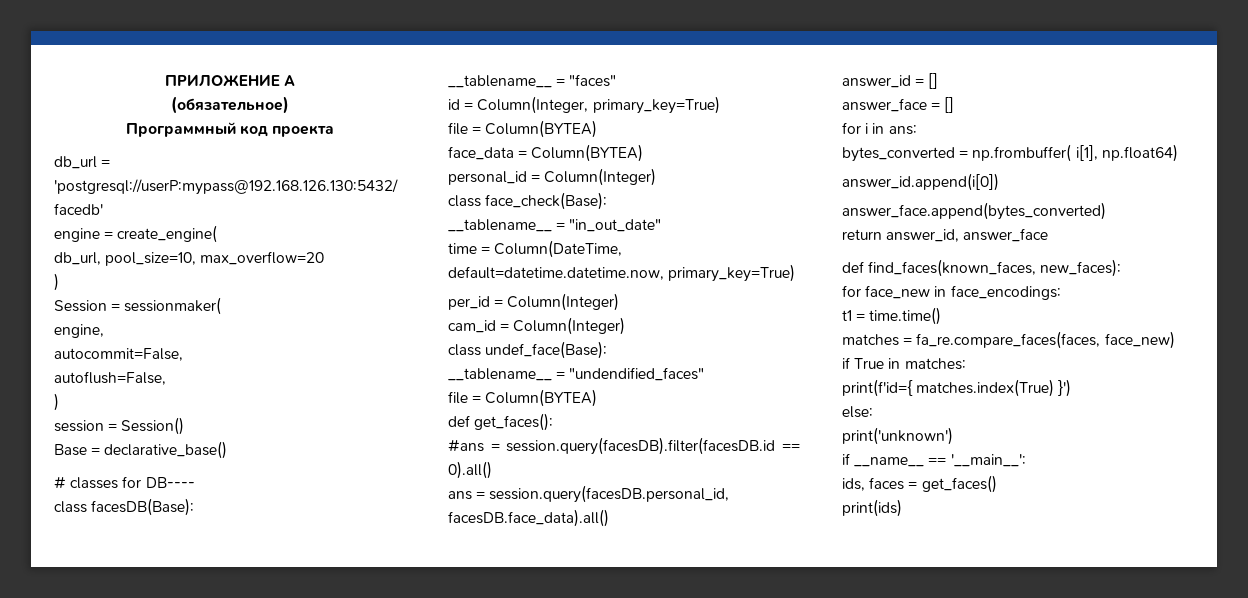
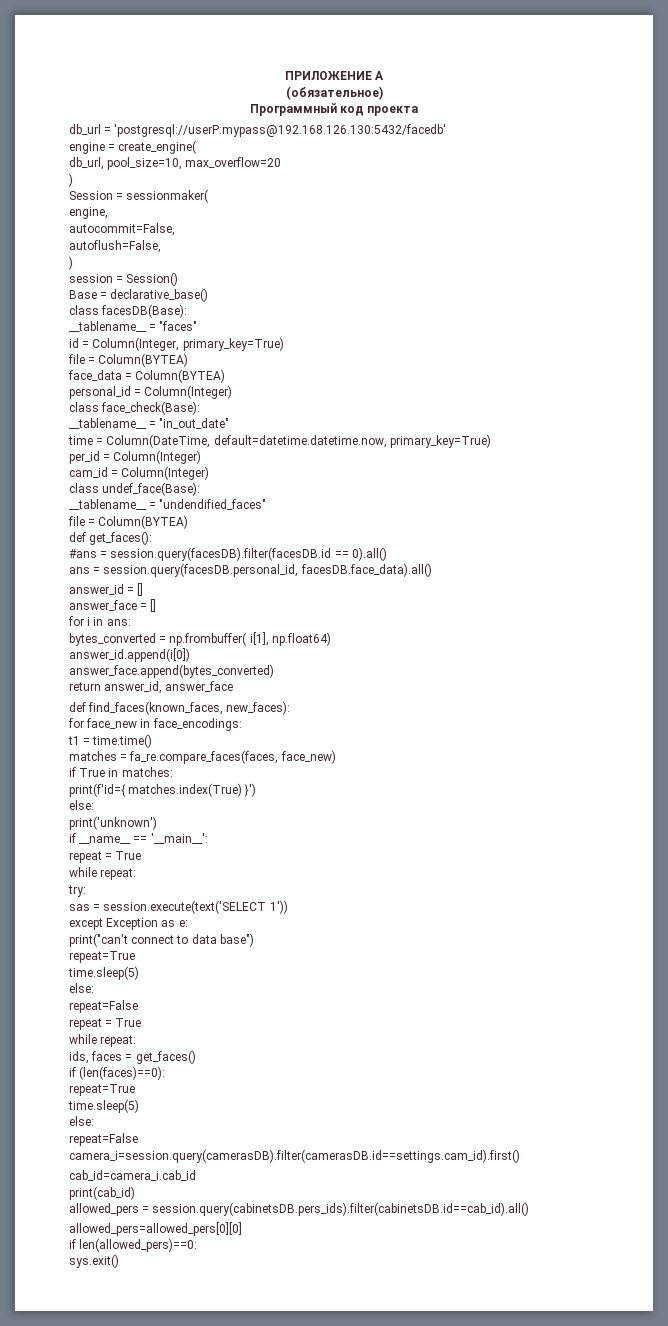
- # classes for DB----
  if __name__ == '__main__':
+ repeat = True
+ while repeat:
+ try:
+ sas = session.execute(text('SELECT 1'))
+ except Exception as e:
+ print("can't connect to data base")
+ repeat=True
+ time.sleep(5)
+ else:
+ repeat=False
+ repeat = True
+ while repeat:
  ids, faces = get_faces()
- print(ids)
+ if (len(faces)==0):
+ repeat=True
+ time.sleep(5)
+ else:
+ repeat=False
+ camera_i=session.query(camerasDB).filter(camerasDB.id==settings.cam_id).first()
+ cab_id=camera_i.cab_id
+ print(cab_id)
+ allowed_pers = session.query(cabinetsDB.pers_ids).filter(cabinetsDB.id==cab_id).all()
+ allowed_pers=allowed_pers[0][0]
+ if len(allowed_pers)==0:
+ sys.exit()

